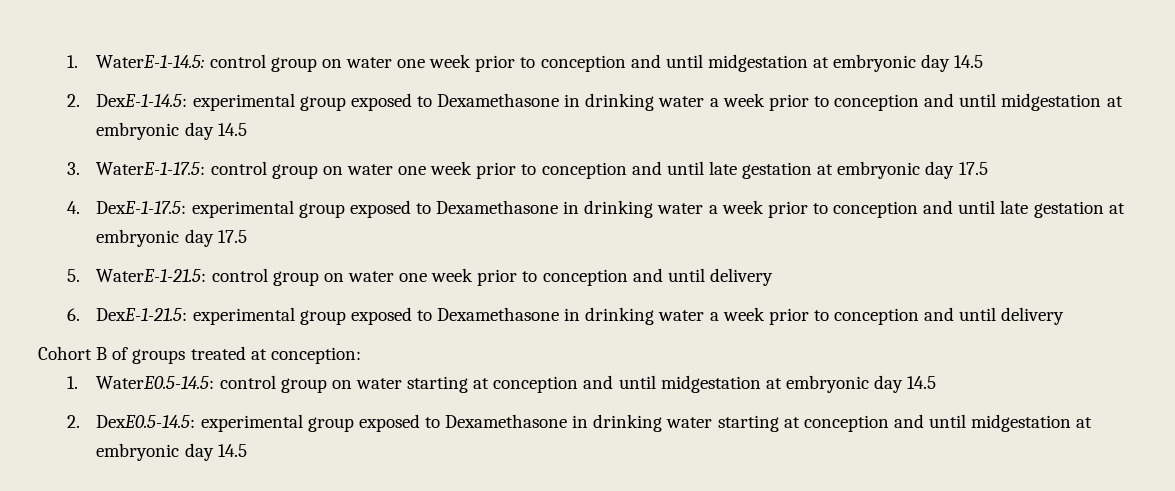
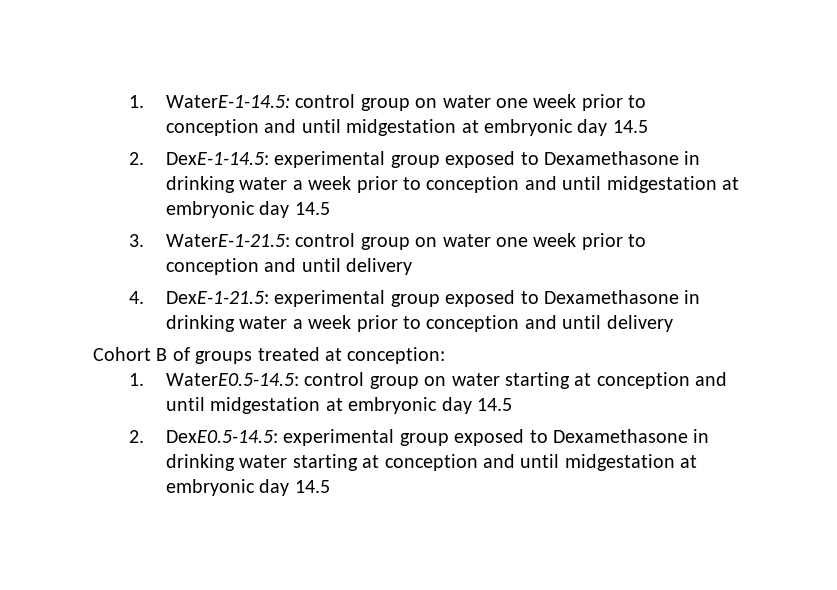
- 3. WaterE-1-17.5: control group on water one week prior to conception and until late gestation at embryonic day 17.5
- 4. DexE-1-17.5: experimental group exposed to Dexamethasone in drinking water a week prior to conception and until late gestation at embryonic day 17.5
- 5. WaterE-1-21.5: control group on water one week prior to conception and until delivery
+ 3. WaterE-1-21.5: control group on water one week prior to conception and until delivery
- 6. DexE-1-21.5: experimental group exposed to Dexamethasone in drinking water a week prior to conception and until delivery
+ 4. DexE-1-21.5: experimental group exposed to Dexamethasone in drinking water a week prior to conception and until delivery

